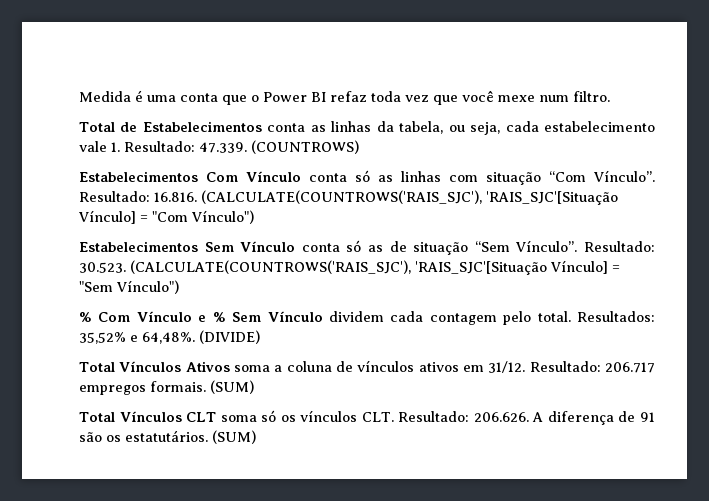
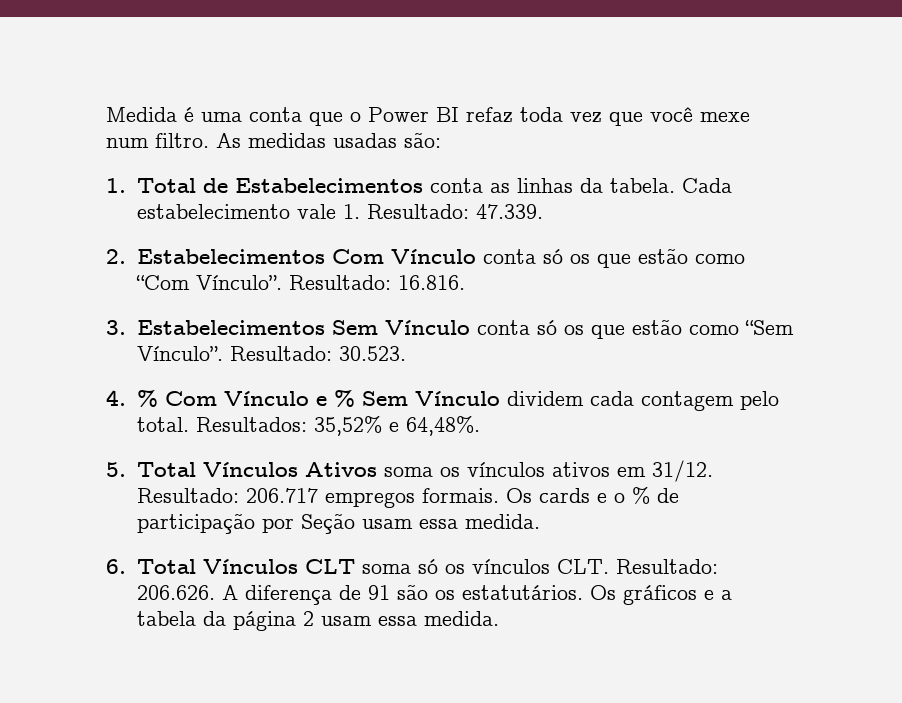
- Medida é uma conta que o Power BI refaz toda vez que você mexe num filtro.
- Total de Estabelecimentos conta as linhas da tabela, ou seja, cada estabelecimento vale 1. Resultado: 47.339. (COUNTROWS)
- Estabelecimentos Com Vínculo conta só as linhas com situação “Com Vínculo”.
+ Medida é uma conta que o Power BI refaz toda vez que você mexe num filtro. As medidas usadas são:
+ 1. Total de Estabelecimentos conta as linhas da tabela. Cada estabelecimento vale 1. Resultado: 47.339.
+ 2. Estabelecimentos Com Vínculo conta só os que estão como “Com Vínculo”.
- Resultado: 16.816. (CALCULATE(COUNTROWS('RAIS_SJC'), 'RAIS_SJC'[Situação Vínculo] = "Com Vínculo")
- Estabelecimentos Sem Vínculo conta só as de situação “Sem Vínculo”.
+ Resultado: 16.816.
+ 3. Estabelecimentos Sem Vínculo conta só os que estão como “Sem Vínculo”.
- Resultado: 30.523. (CALCULATE(COUNTROWS('RAIS_SJC'), 'RAIS_SJC'[Situação Vínculo] = "Sem Vínculo")
- % Com Vínculo e % Sem Vínculo dividem cada contagem pelo total.
+ Resultado: 30.523.
+ 4. % Com Vínculo e % Sem Vínculo dividem cada contagem pelo total.
- Resultados: 35,52% e 64,48%. (DIVIDE)
- Total Vínculos Ativos soma a coluna de vínculos ativos em 31/12.
+ Resultados: 35,52% e 64,48%.
+ 5. Total Vínculos Ativos soma os vínculos ativos em 31/12.
- Resultado: 206.717 empregos formais. (SUM)
- Total Vínculos CLT soma só os vínculos CLT. Resultado: 206.626. A diferença de 91 são os estatutários. (SUM)
+ Resultado: 206.717 empregos formais. Os cards e o % de participação por Seção usam essa medida.
+ 6. Total Vínculos CLT soma só os vínculos CLT. Resultado: 206.626. A diferença de 91 são os estatutários. Os gráficos e a tabela da página 2 usam essa medida.

